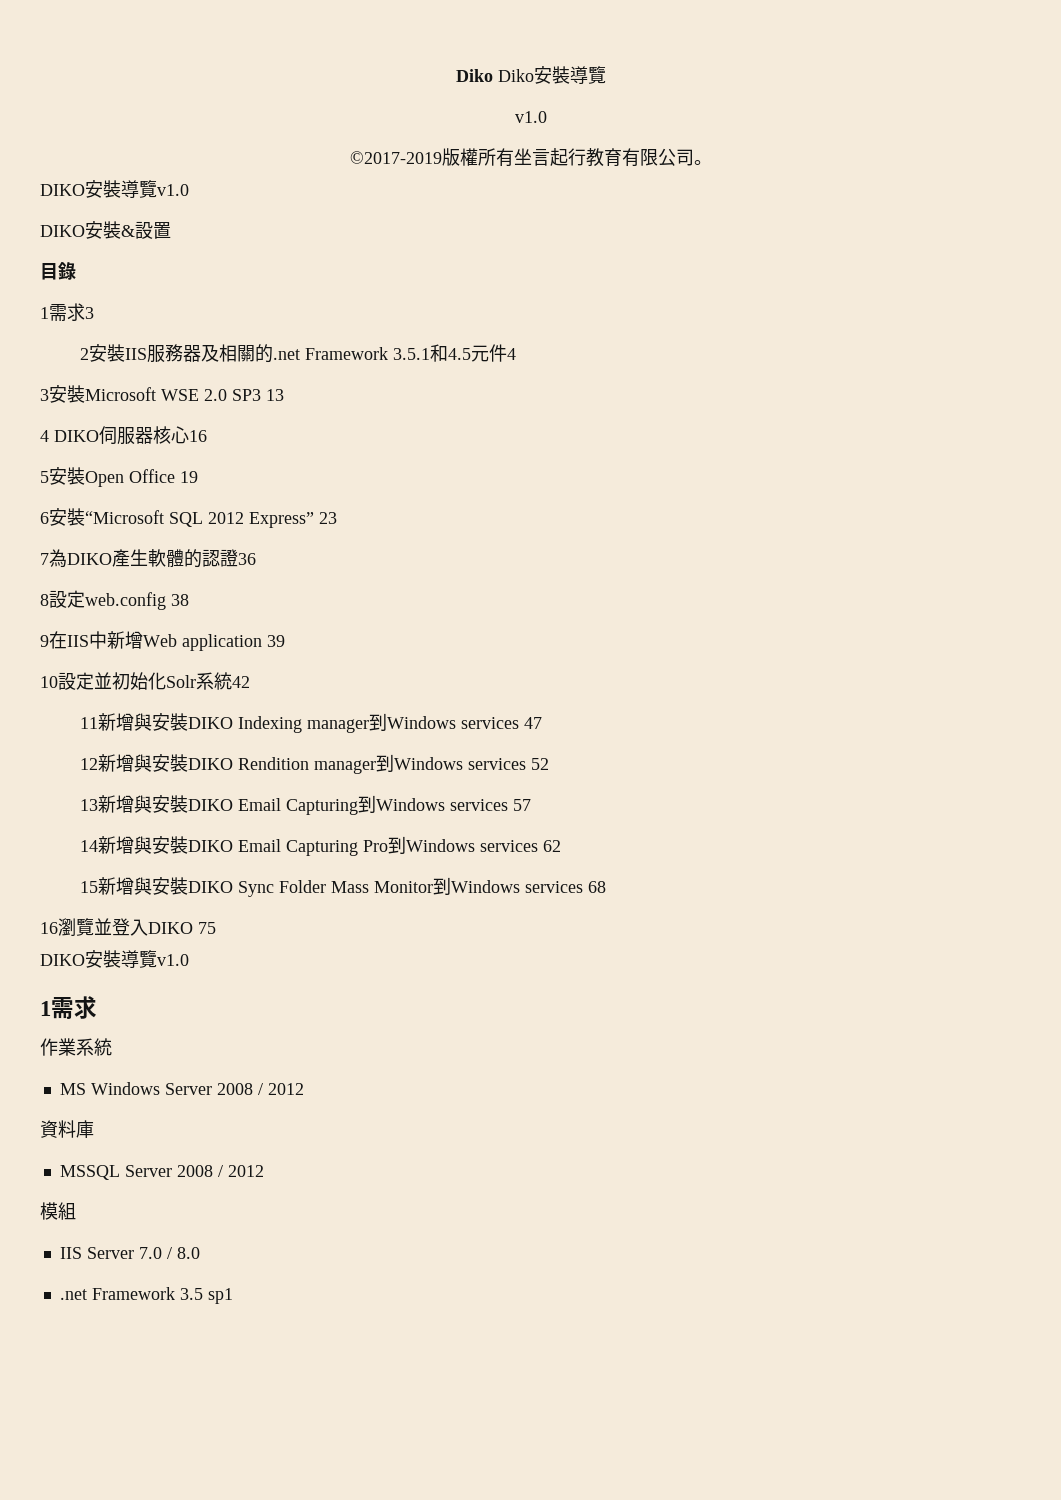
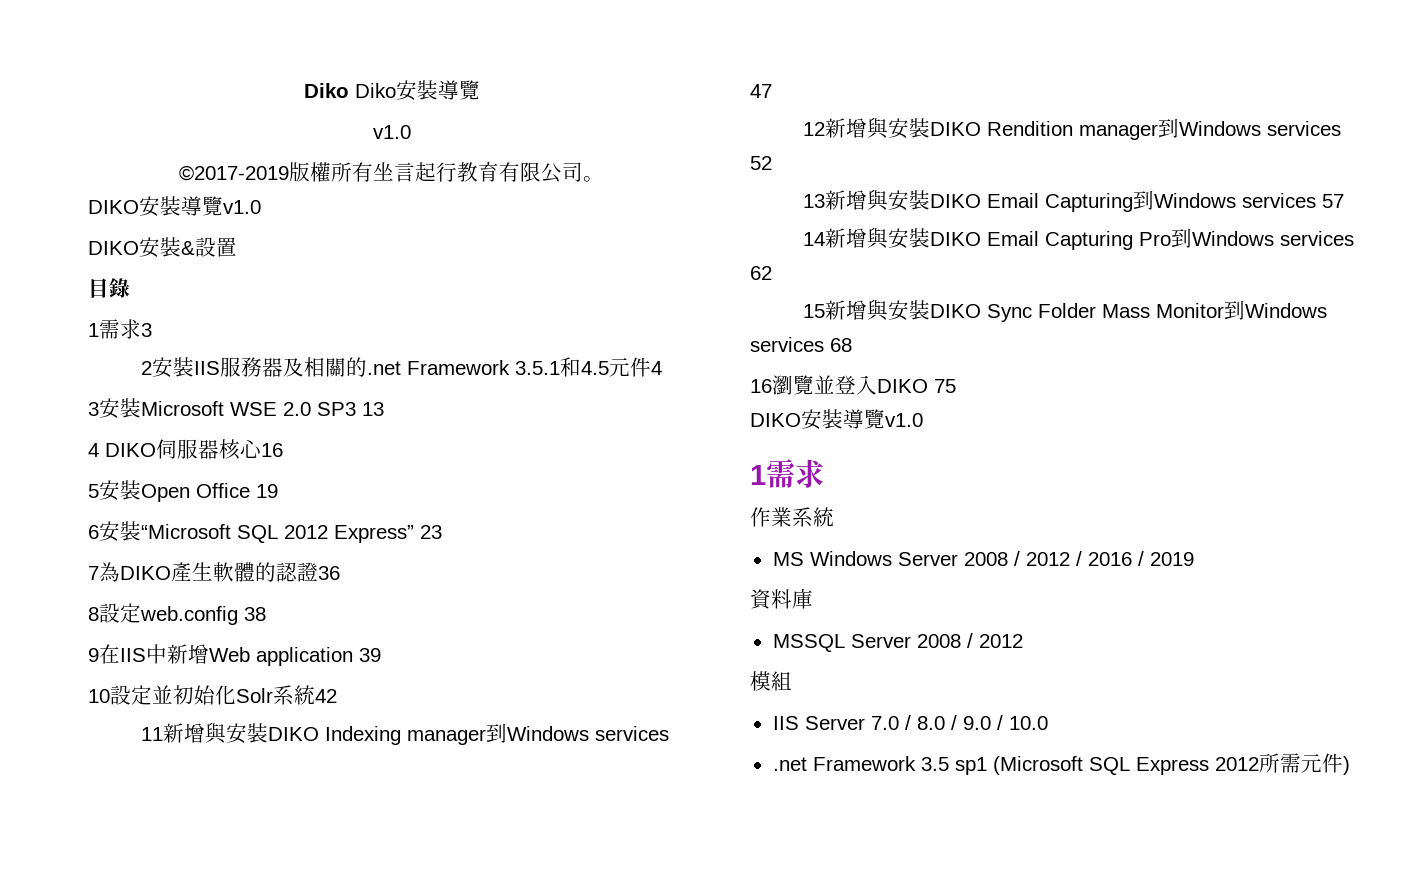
- MS Windows Server 2008 / 2012
+ MS Windows Server 2008 / 2012 / 2016 / 2019
- IIS Server 7.0 / 8.0
+ IIS Server 7.0 / 8.0 / 9.0 / 10.0
- .net Framework 3.5 sp1
+ .net Framework 3.5 sp1 (Microsoft SQL Express 2012所需元件)

